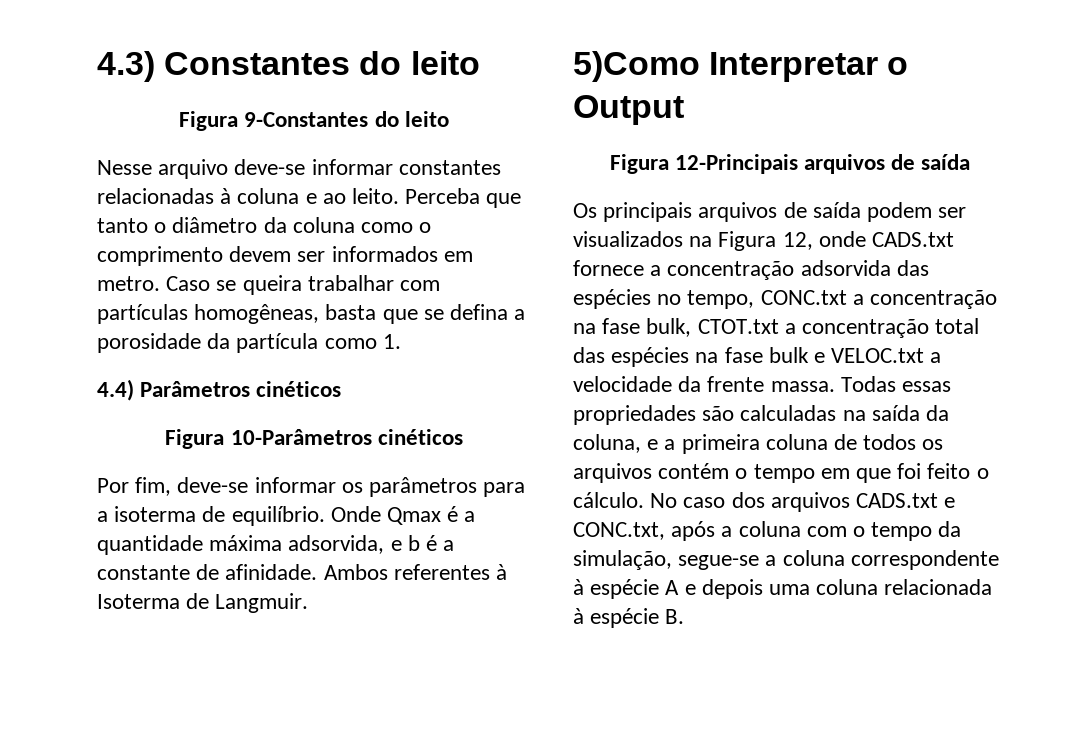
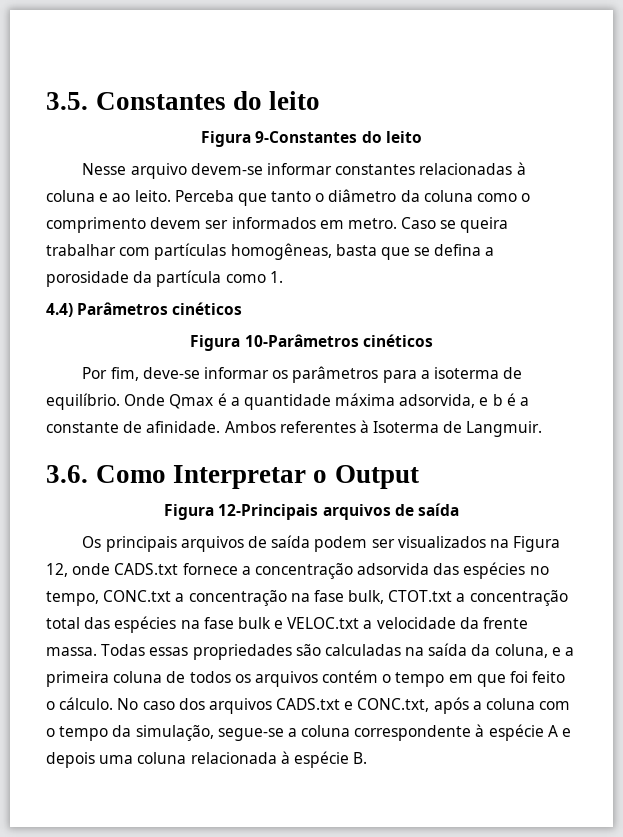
- 4.3) Constantes do leito
+ 3.5. Constantes do leito
- Nesse arquivo deve-se informar constantes relacionadas à coluna e ao leito.
+ Nesse arquivo devem-se informar constantes relacionadas à coluna e ao leito.
- 5)Como Interpretar o Output
+ 3.6. Como Interpretar o Output

